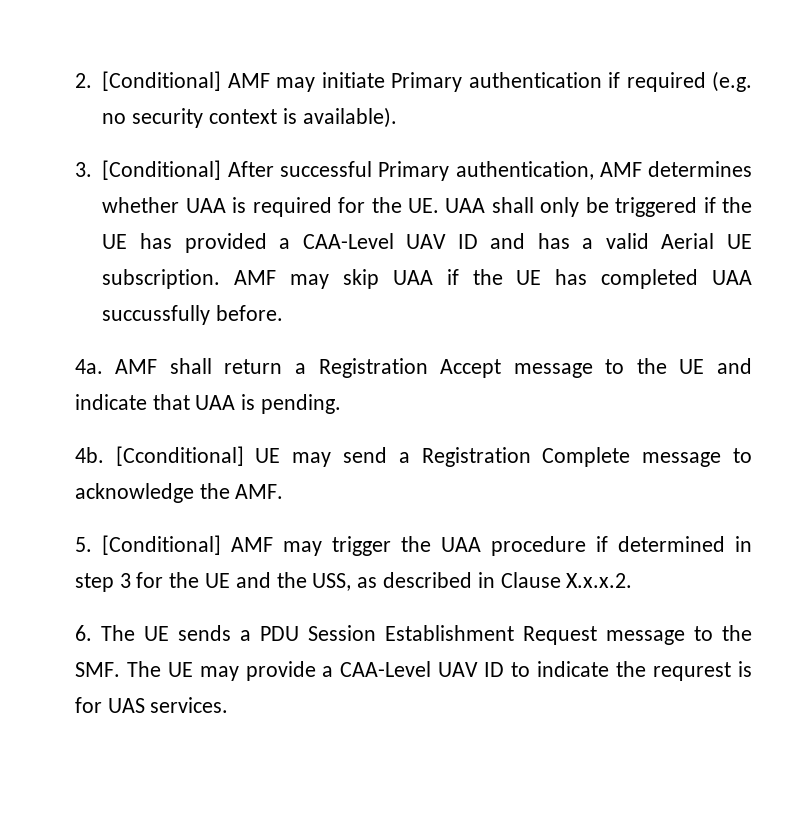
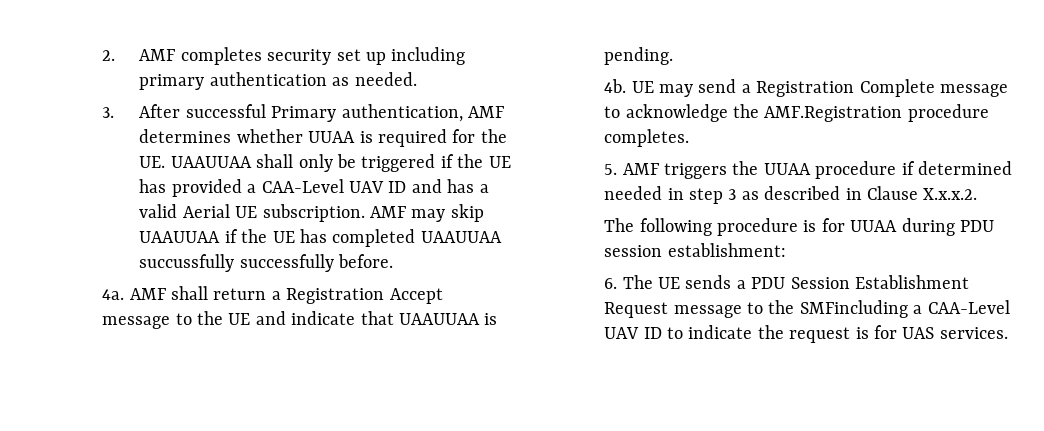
- 2. [Conditional] AMF may initiate Primary authentication if required (e.g. no security context is available).
+ 2. AMF completes security set up including primary authentication as needed.
- 3. [Conditional] After successful Primary authentication, AMF determines whether UAA is required for the UE. UAA shall only be triggered if the UE has provided a CAA-Level UAV ID and has a valid Aerial UE subscription.
+ 3. After successful Primary authentication, AMF determines whether UUAA is required for the UE. UAAUUAA shall only be triggered if the UE has provided a CAA-Level UAV ID and has a valid Aerial UE subscription.
- AMF may skip UAA if the UE has completed UAA succussfully before.
+ AMF may skip UAAUUAA if the UE has completed UAAUUAA succussfully successfully before.
- AMF shall return a Registration Accept message to the UE and indicate that UAA is pending.
+ AMF shall return a Registration Accept message to the UE and indicate that UAAUUAA is pending.
- [Cconditional] UE may send a Registration Complete message to acknowledge the AMF.
- 5. [Conditional] AMF may trigger the UAA procedure if determined in step 3 for the UE and the USS, as described in Clause X.x.x.2.
+ UE may send a Registration Complete message to acknowledge the AMF.Registration procedure completes.
+ 5. AMF triggers the UUAA procedure if determined needed in step 3 as described in Clause X.x.x.2.
+ The following procedure is for UUAA during PDU session establishment:
- 6. The UE sends a PDU Session Establishment Request message to the SMF. The UE may provide a CAA-Level UAV ID to indicate the requrest is for UAS services.
+ 6. The UE sends a PDU Session Establishment Request message to the SMFincluding a CAA-Level UAV ID to indicate the request is for UAS services.

